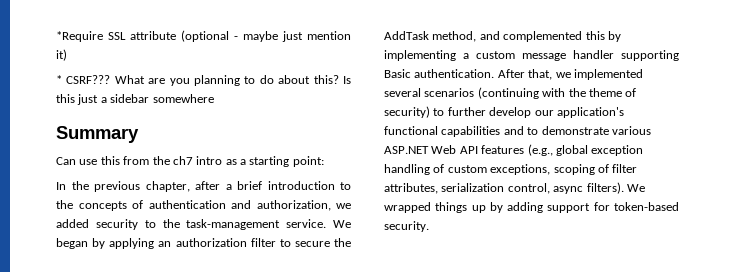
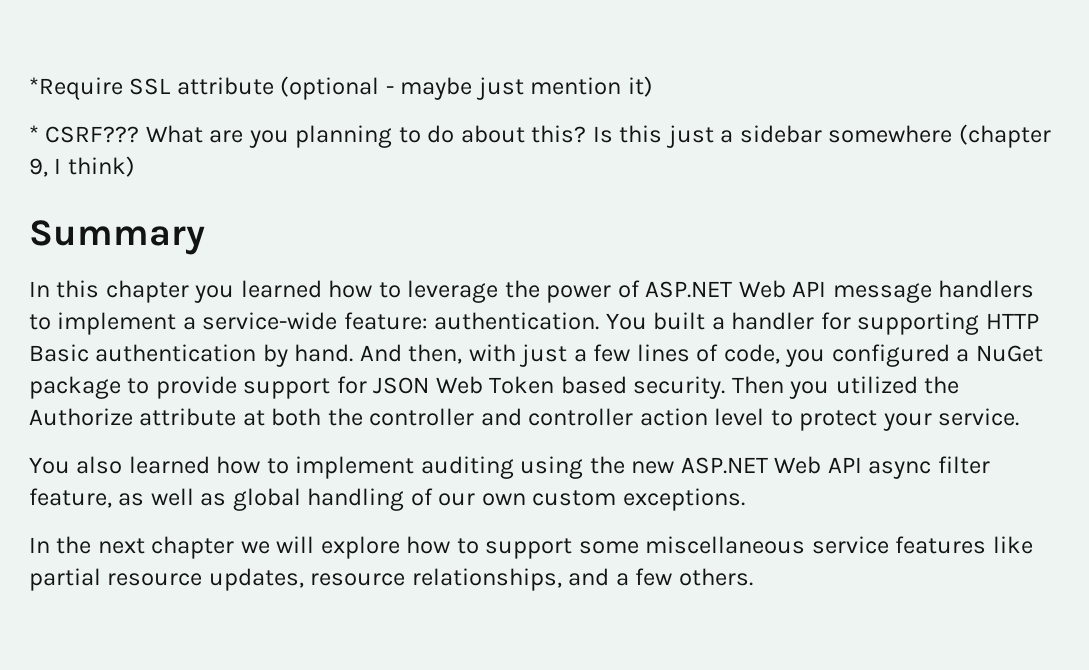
- Is this just a sidebar somewhere
+ Is this just a sidebar somewhere (chapter 9, I think)
  Summary
- Can use this from the ch7 intro as a starting point:
- In the previous chapter, after a brief introduction to the concepts of authentication and authorization, we added security to the task-management service. We began by applying an authorization filter to secure the AddTask method, and complemented this by implementing a custom message handler supporting Basic authentication. After that, we implemented several scenarios (continuing with the theme of security) to further develop our application's functional capabilities and to demonstrate various ASP.NET Web API features (e.g., global exception handling of custom exceptions, scoping of filter attributes, serialization control, async filters). We wrapped things up by adding support for token-based security.
+ In this chapter you learned how to leverage the power of ASP.NET Web API message handlers to implement a service-wide feature: authentication. You built a handler for supporting HTTP Basic authentication by hand. And then, with just a few lines of code, you configured a NuGet package to provide support for JSON Web Token based security. Then you utilized the Authorize attribute at both the controller and controller action level to protect your service.
+ You also learned how to implement auditing using the new ASP.NET Web API async filter feature, as well as global handling of our own custom exceptions.
+ In the next chapter we will explore how to support some miscellaneous service features like partial resource updates, resource relationships, and a few others.

